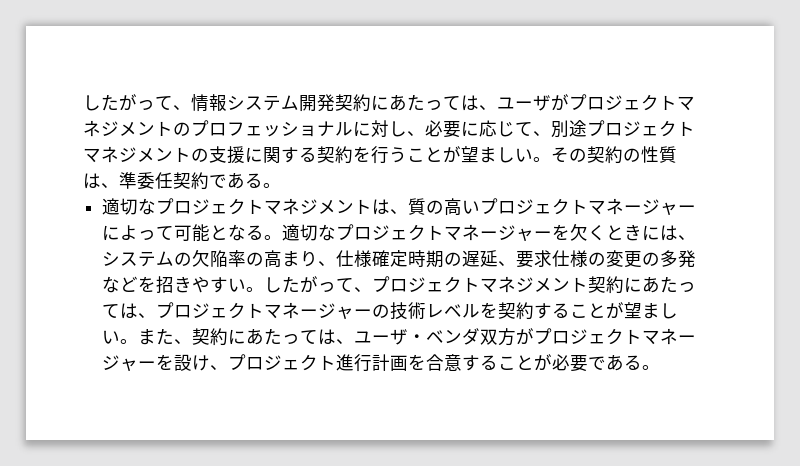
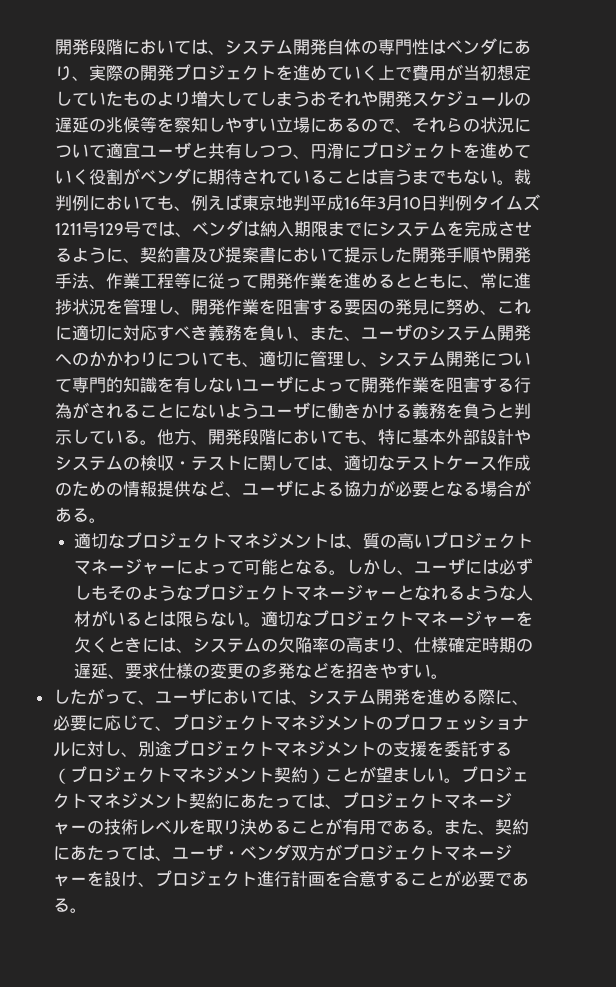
- したがって、情報システム開発契約にあたっては、ユーザがプロジェクトマネジメントのプロフェッショナルに対し、必要に応じて、別途プロジェクトマネジメントの支援に関する契約を行うことが望ましい。その契約の性質は、準委任契約である。
+ 開発段階においては、システム開発自体の専門性はベンダにあり、実際の開発プロジェクトを進めていく上で費用が当初想定していたものより増大してしまうおそれや開発スケジュールの遅延の兆候等を察知しやすい立場にあるので、それらの状況について適宜ユーザと共有しつつ、円滑にプロジェクトを進めていく役割がベンダに期待されていることは言うまでもない。裁判例においても、例えば東京地判平成16年3月10日判例タイムズ1211号129号では、ベンダは納入期限までにシステムを完成させるように、契約書及び提案書において提示した開発手順や開発手法、作業工程等に従って開発作業を進めるとともに、常に進捗状況を管理し、開発作業を阻害する要因の発見に努め、これに適切に対応すべき義務を負い、また、ユーザのシステム開発へのかかわりについても、適切に管理し、システム開発について専門的知識を有しないユーザによって開発作業を阻害する行為がされることにないようユーザに働きかける義務を負うと判示している。他方、開発段階においても、特に基本外部設計やシステムの検収・テストに関しては、適切なテストケース作成のための情報提供など、ユーザによる協力が必要となる場合がある。
+ しかし、ユーザには必ずしもそのようなプロジェクトマネージャーとなれるような人材がいるとは限らない。
- 適切なプロジェクトマネージャーを欠くときには、システムの欠陥率の高まり、仕様確定時期の遅延、要求仕様の変更の多発などを招きやすい。したがって、プロジェクトマネジメント契約にあたっては、プロジェクトマネージャーの技術レベルを契約することが望ましい。
+ 適切なプロジェクトマネージャーを欠くときには、システムの欠陥率の高まり、仕様確定時期の遅延、要求仕様の変更の多発などを招きやすい。
+ したがって、ユーザにおいては、システム開発を進める際に、必要に応じて、プロジェクトマネジメントのプロフェッショナルに対し、別途プロジェクトマネジメントの支援を委託する（プロジェクトマネジメント契約）ことが望ましい。プロジェクトマネジメント契約にあたっては、プロジェクトマネージャーの技術レベルを取り決めることが有用である。

